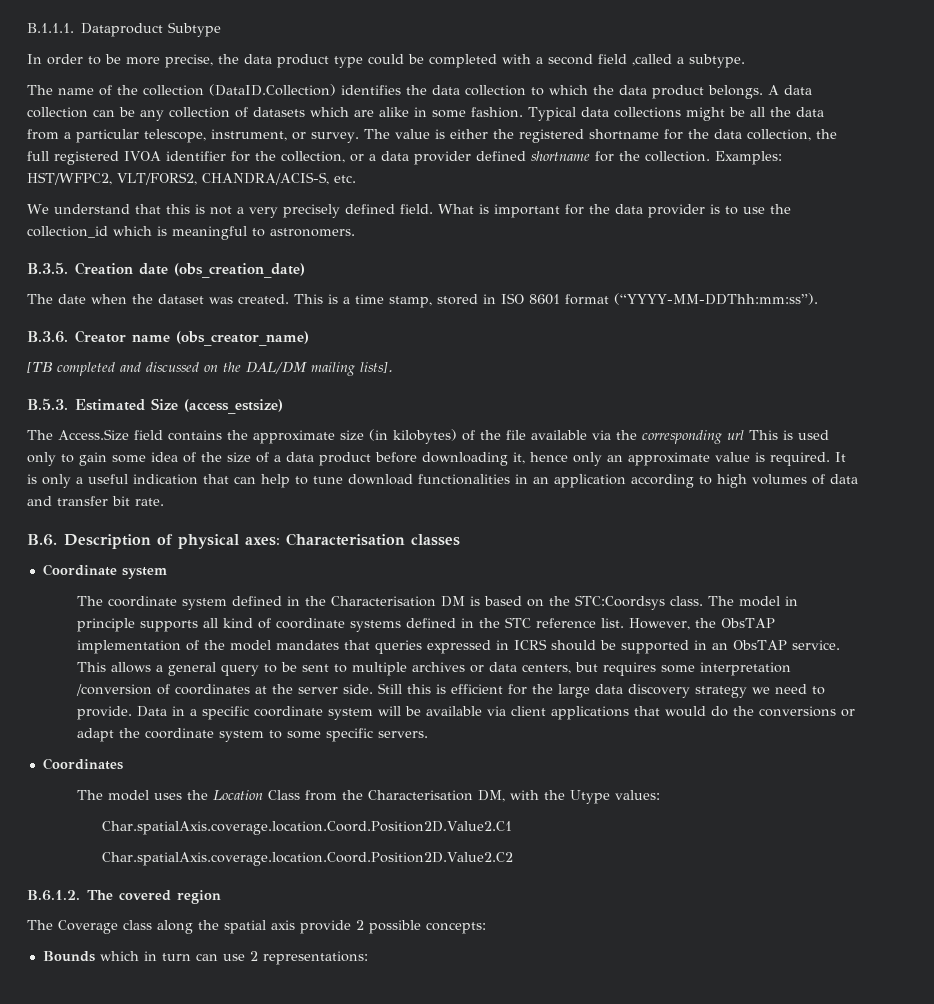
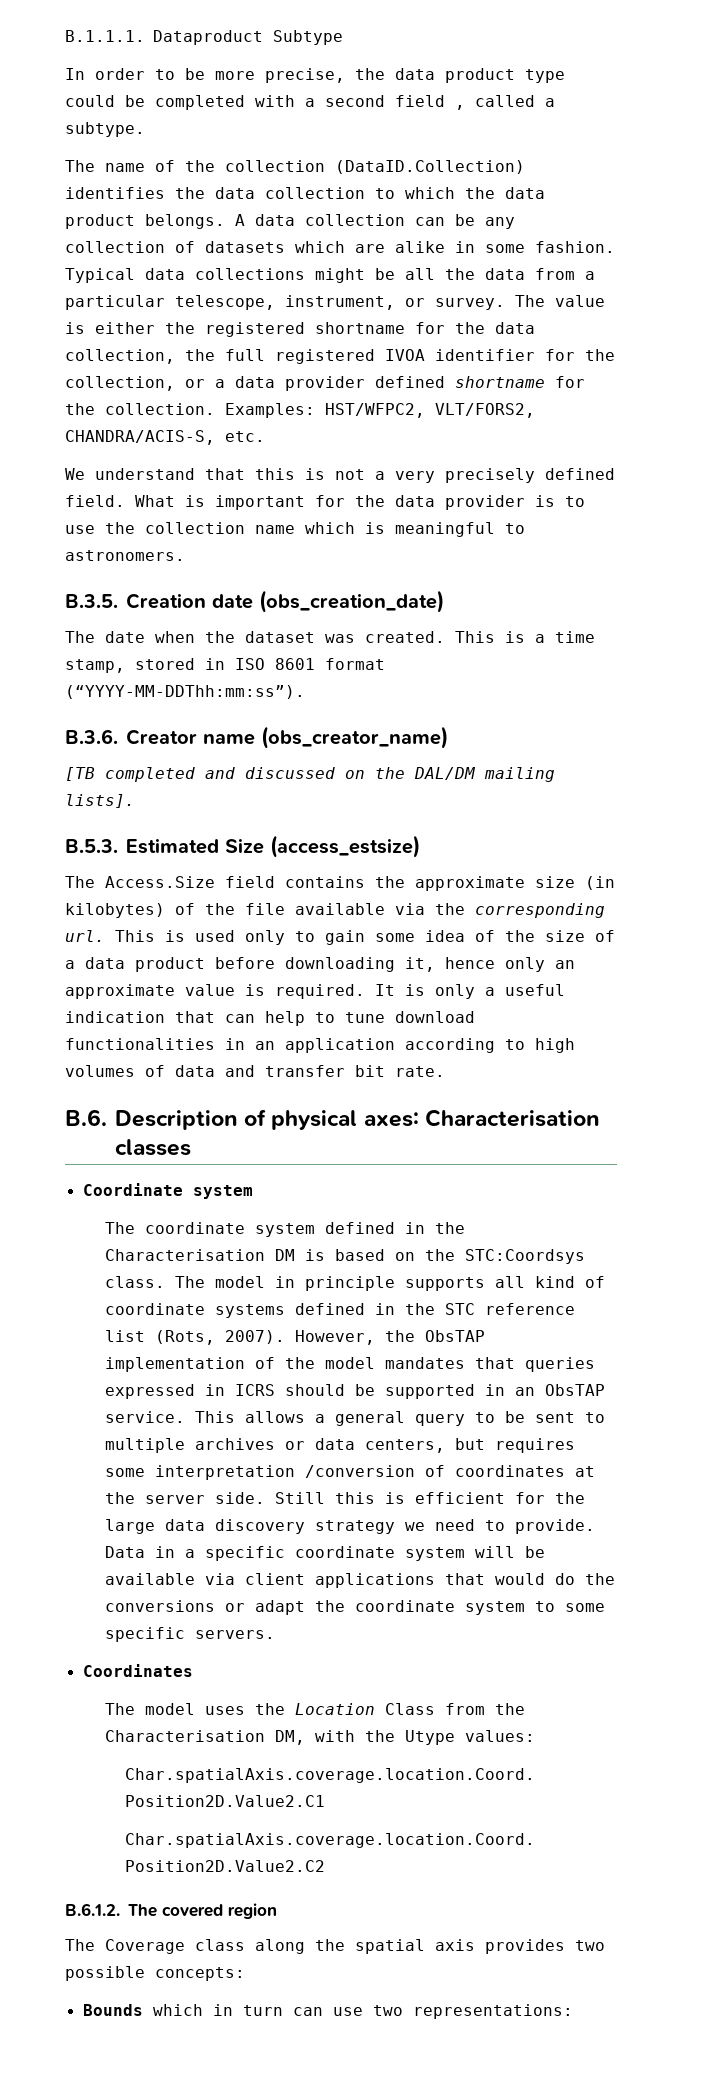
- In order to be more precise, the data product type could be completed with a second field ,called a subtype.
+ In order to be more precise, the data product type could be completed with a second field , called a subtype.
- What is important for the data provider is to use the collection_id which is meaningful to astronomers.
+ What is important for the data provider is to use the collection name which is meaningful to astronomers.
- The Access.Size field contains the approximate size (in kilobytes) of the file available via the corresponding url This is used only to gain some idea of the size of a data product before downloading it, hence only an approximate value is required.
+ The Access.Size field contains the approximate size (in kilobytes) of the file available via the corresponding url. This is used only to gain some idea of the size of a data product before downloading it, hence only an approximate value is required.
- The model in principle supports all kind of coordinate systems defined in the STC reference list.
+ The model in principle supports all kind of coordinate systems defined in the STC reference list (Rots, 2007).
- The Coverage class along the spatial axis provide 2 possible concepts:
+ The Coverage class along the spatial axis provides two possible concepts:
- Bounds which in turn can use 2 representations:
+ Bounds which in turn can use two representations:

